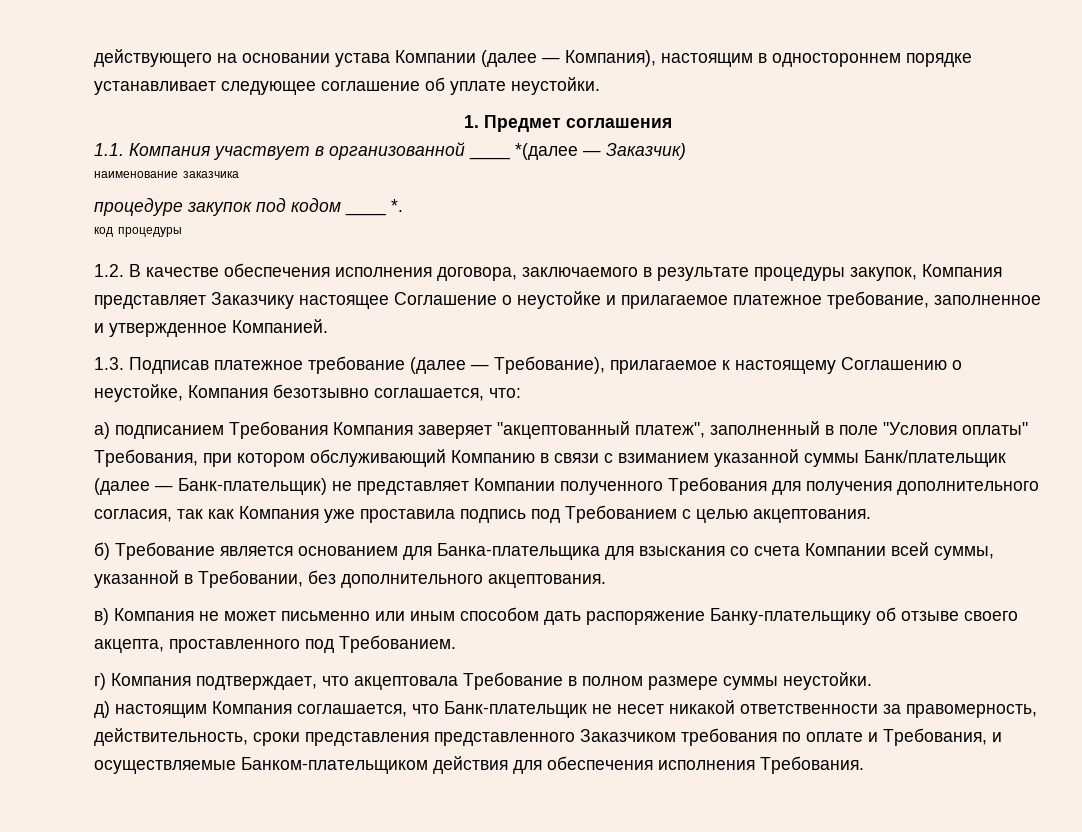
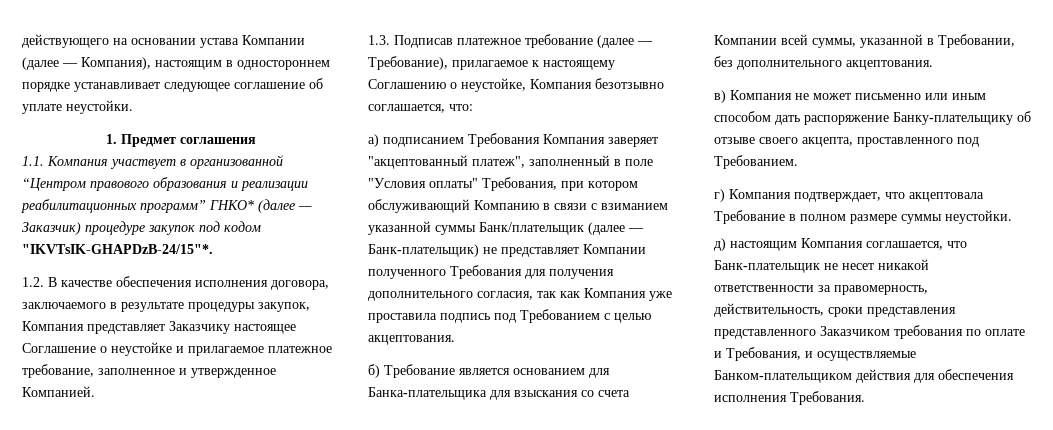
- 1.1. Компания участвует в организованной ____ *(далее — Заказчик)
- наименование заказчика
- процедуре закупок под кодом ____ *.
- код процедуры
+ 1.1. Компания участвует в организованной “Центром правового образования и реализации реабилитационных программ” ГНКО* (далее — Заказчик) процедуре закупок под кодом "IKVTsIK-GHAPDzB-24/15"*.

